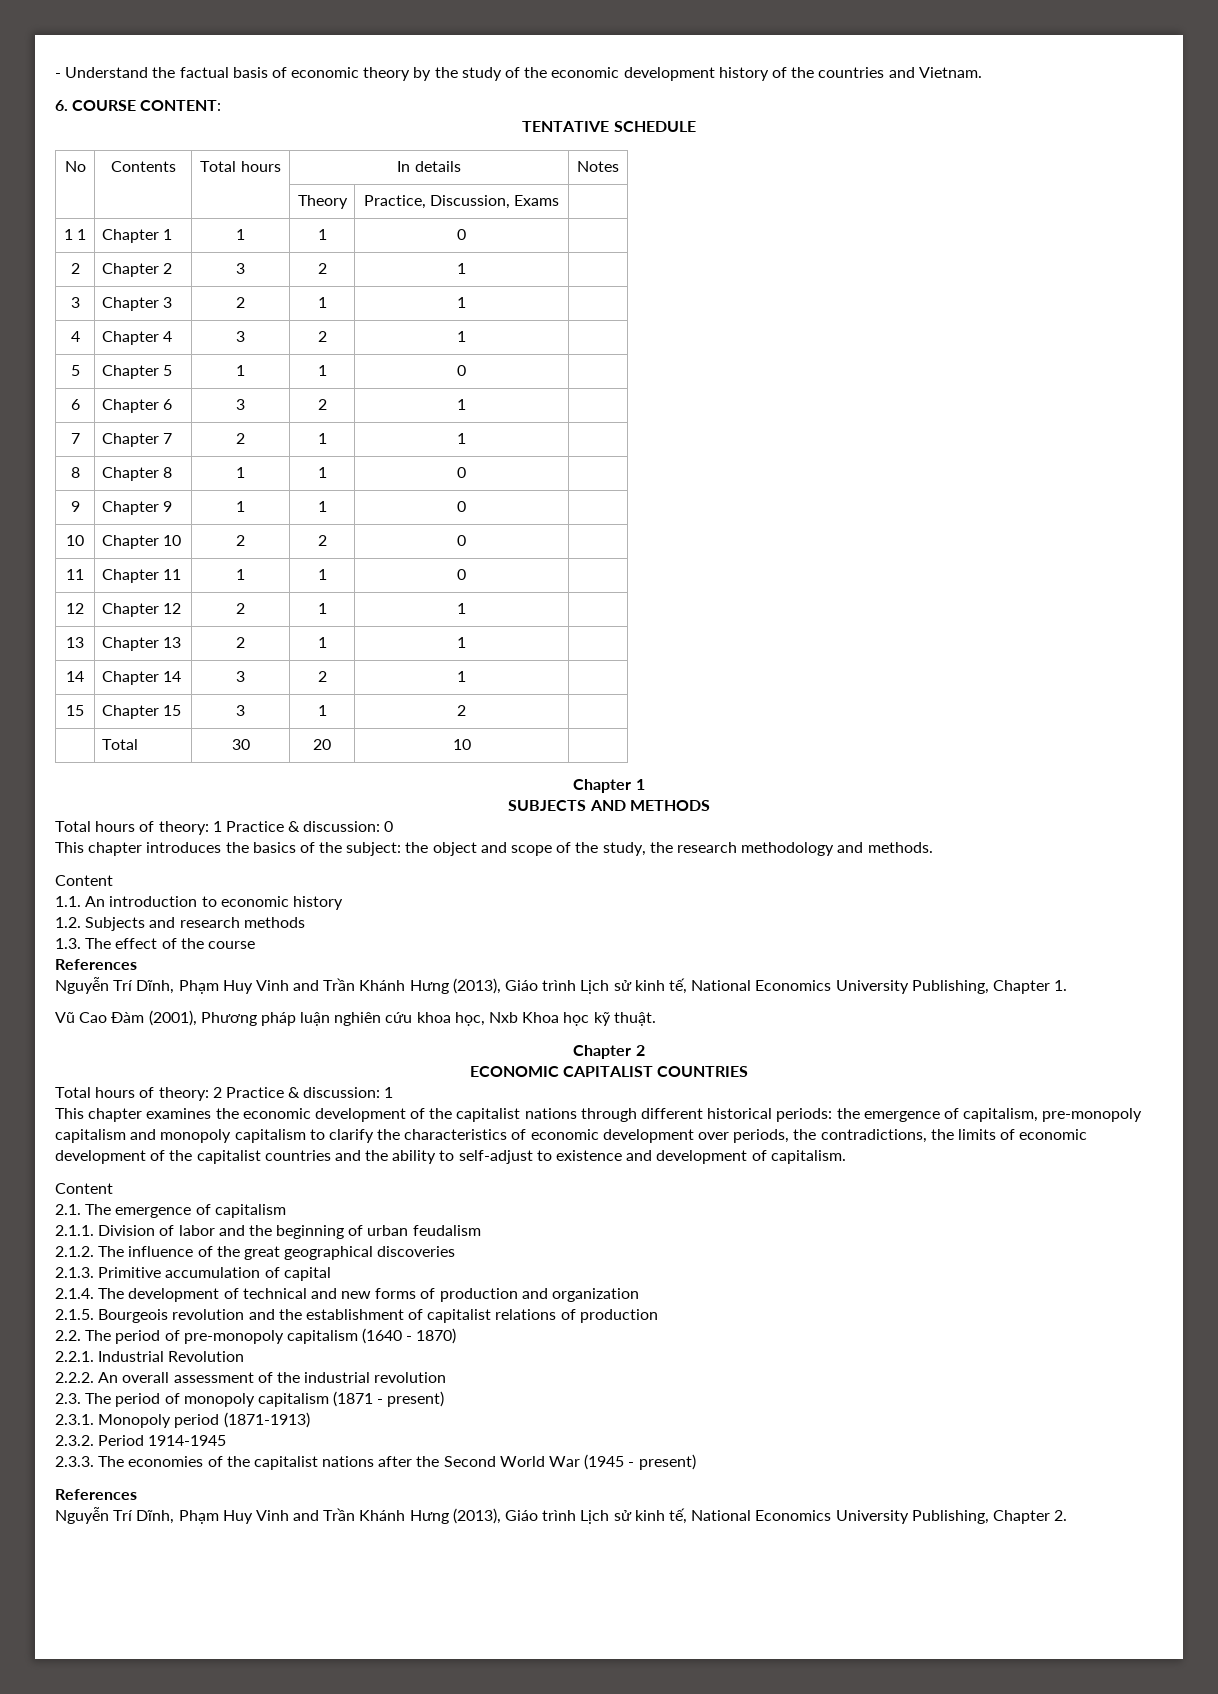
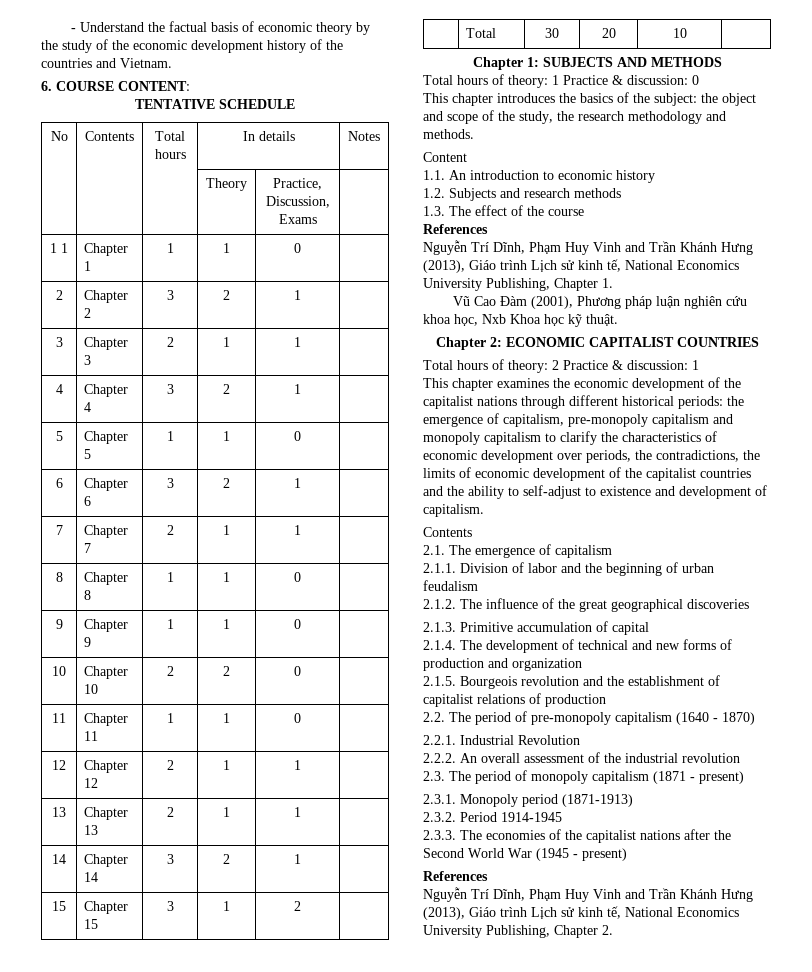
  | Total | 30 | 20 | 10 |
- Chapter 1
- SUBJECTS AND METHODS
+ Chapter 1: SUBJECTS AND METHODS
  Vũ Cao Đàm (2001), Phương pháp luận nghiên cứu khoa học, Nxb Khoa học kỹ thuật.
- Chapter 2
- ECONOMIC CAPITALIST COUNTRIES
+ Chapter 2: ECONOMIC CAPITALIST COUNTRIES
  This chapter examines the economic development of the capitalist nations through different historical periods: the emergence of capitalism, pre-monopoly capitalism and monopoly capitalism to clarify the characteristics of economic development over periods, the contradictions, the limits of economic development of the capitalist countries and the ability to self-adjust to existence and development of capitalism.
- Content
+ Contents

